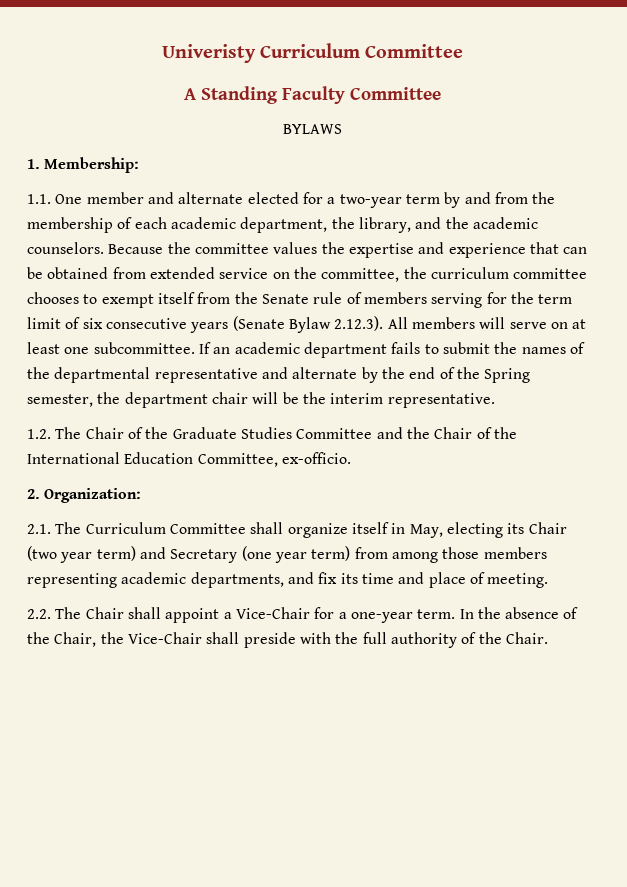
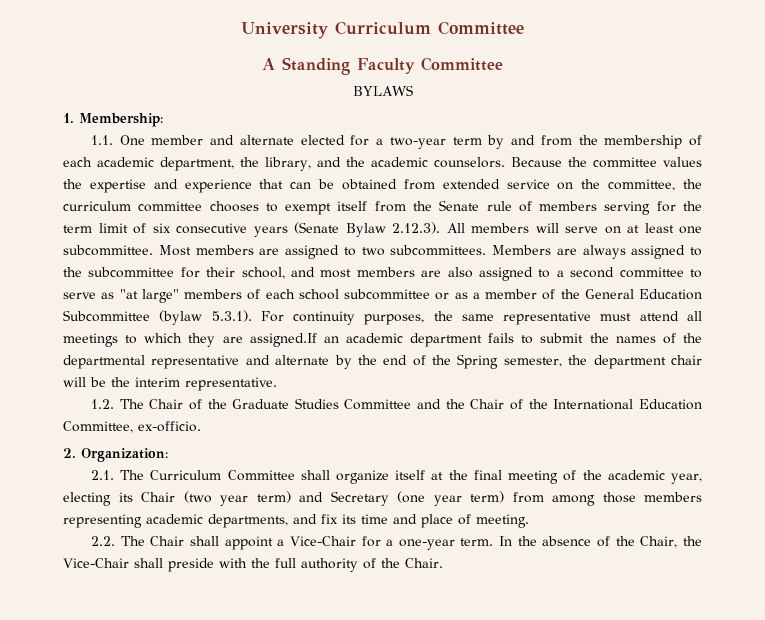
- Univeristy Curriculum Committee
+ University Curriculum Committee
- If an academic department fails to submit the names of the departmental representative and alternate by the end of the Spring semester, the department chair will be the interim representative.
+ Most members are assigned to two subcommittees. Members are always assigned to the subcommittee for their school, and most members are also assigned to a second committee to serve as "at large" members of each school subcommittee or as a member of the General Education Subcommittee (bylaw 5.3.1). For continuity purposes, the same representative must attend all meetings to which they are assigned.If an academic department fails to submit the names of the departmental representative and alternate by the end of the Spring semester, the department chair will be the interim representative.
- 2.1. The Curriculum Committee shall organize itself in May, electing its Chair (two year term) and Secretary (one year term) from among those members representing academic departments, and fix its time and place of meeting.
+ 2.1. The Curriculum Committee shall organize itself at the final meeting of the academic year, electing its Chair (two year term) and Secretary (one year term) from among those members representing academic departments, and fix its time and place of meeting.

